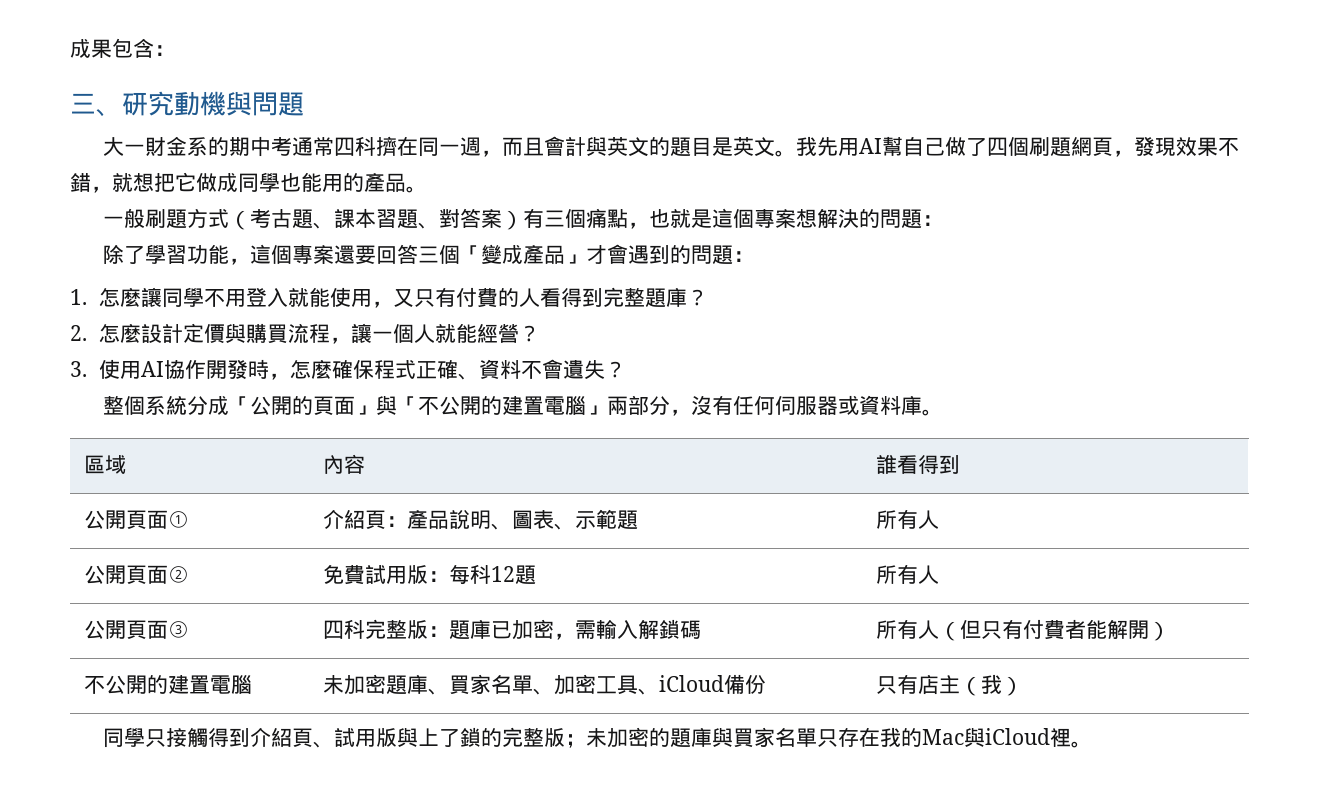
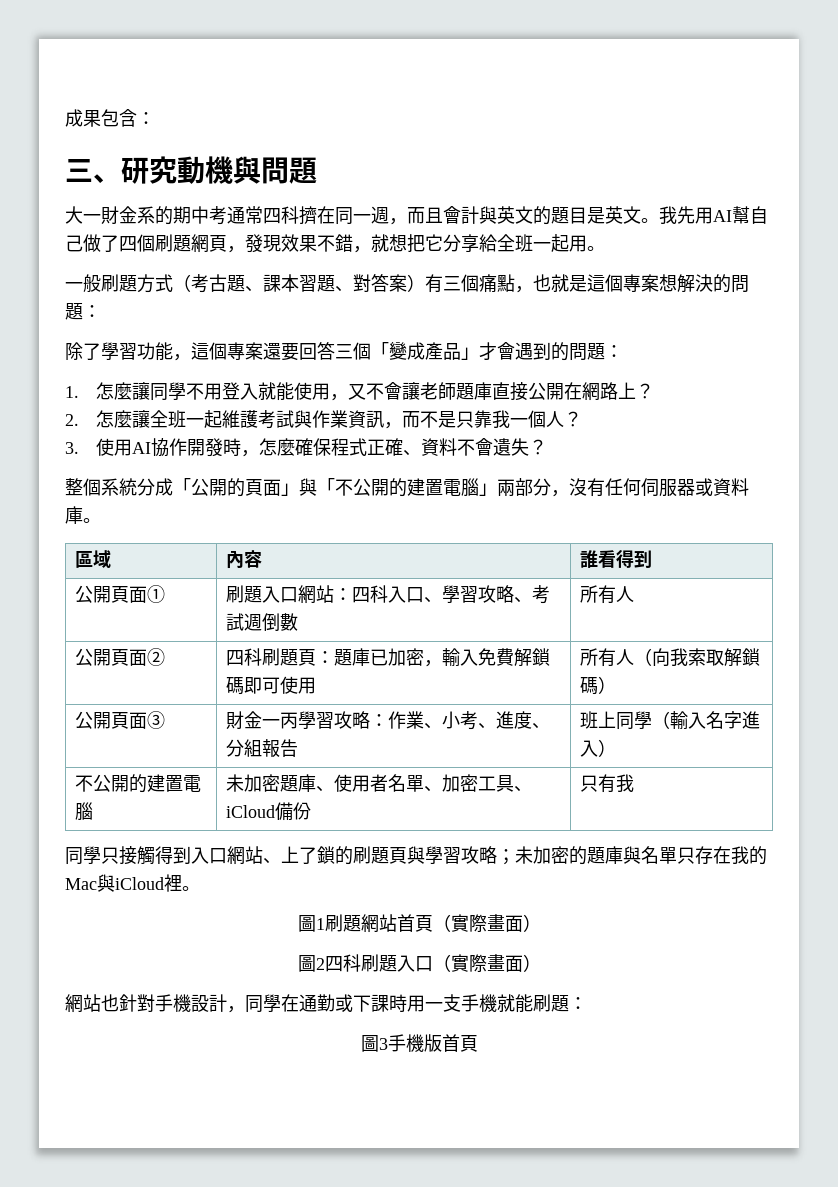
- 我先用AI幫自己做了四個刷題網頁，發現效果不錯，就想把它做成同學也能用的產品。
+ 我先用AI幫自己做了四個刷題網頁，發現效果不錯，就想把它分享給全班一起用。
- 1.怎麼讓同學不用登入就能使用，又只有付費的人看得到完整題庫？
- 2.怎麼設計定價與購買流程，讓一個人就能經營？
+ 1.怎麼讓同學不用登入就能使用，又不會讓老師題庫直接公開在網路上？
+ 2.怎麼讓全班一起維護考試與作業資訊，而不是只靠我一個人？
- 公開頁面① | 介紹頁：產品說明、圖表、示範題 | 所有人
+ 公開頁面① | 刷題入口網站：四科入口、學習攻略、考試週倒數 | 所有人
- 公開頁面② | 免費試用版：每科12題 | 所有人
- 公開頁面③ | 四科完整版：題庫已加密，需輸入解鎖碼 | 所有人（但只有付費者能解開）
+ 公開頁面② | 四科刷題頁：題庫已加密，輸入免費解鎖碼即可使用 | 所有人（向我索取解鎖碼）
+ 公開頁面③ | 財金一丙學習攻略：作業、小考、進度、分組報告 | 班上同學（輸入名字進入）
- 不公開的建置電腦 | 未加密題庫、買家名單、加密工具、iCloud備份 | 只有店主（我）
+ 不公開的建置電腦 | 未加密題庫、使用者名單、加密工具、iCloud備份 | 只有我
- 同學只接觸得到介紹頁、試用版與上了鎖的完整版；未加密的題庫與買家名單只存在我的Mac與iCloud裡。
+ 同學只接觸得到入口網站、上了鎖的刷題頁與學習攻略；未加密的題庫與名單只存在我的Mac與iCloud裡。
+ 圖1刷題網站首頁（實際畫面）
+ 圖2四科刷題入口（實際畫面）
+ 網站也針對手機設計，同學在通勤或下課時用一支手機就能刷題：
+ 圖3手機版首頁

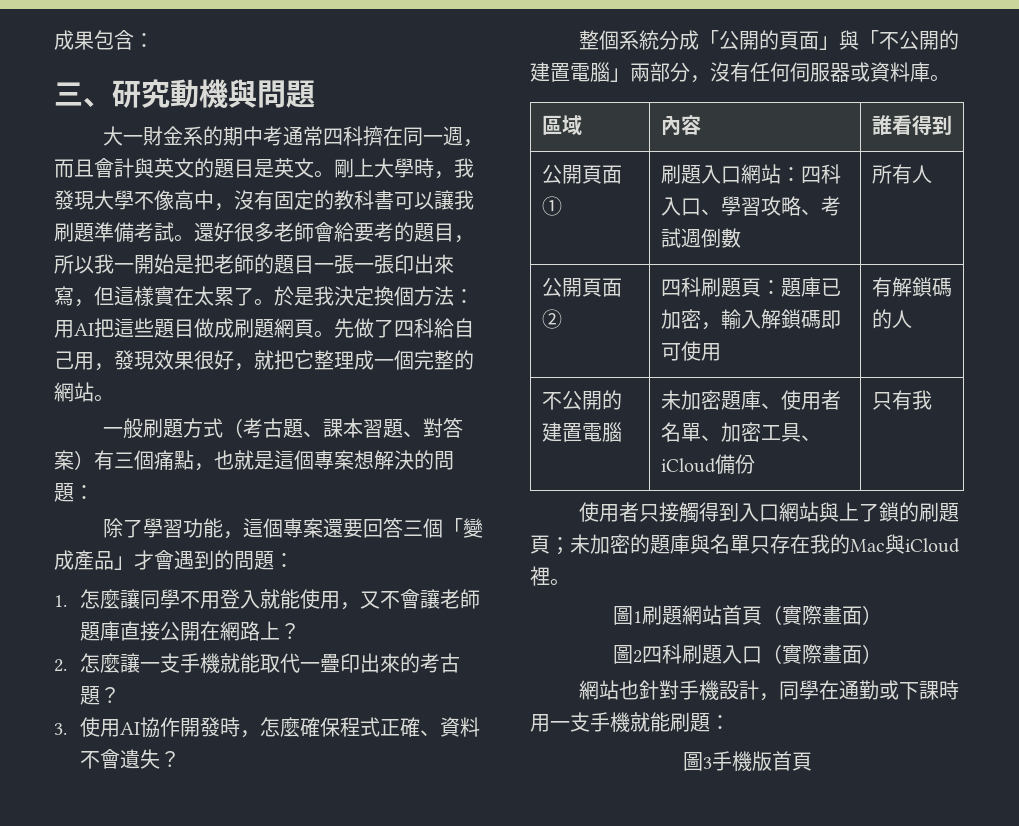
- 我先用AI幫自己做了四個刷題網頁，發現效果不錯，就想把它分享給全班一起用。
+ 剛上大學時，我發現大學不像高中，沒有固定的教科書可以讓我刷題準備考試。還好很多老師會給要考的題目，所以我一開始是把老師的題目一張一張印出來寫，但這樣實在太累了。於是我決定換個方法：用AI把這些題目做成刷題網頁。先做了四科給自己用，發現效果很好，就把它整理成一個完整的網站。
- 2.怎麼讓全班一起維護考試與作業資訊，而不是只靠我一個人？
+ 2.怎麼讓一支手機就能取代一疊印出來的考古題？
- 公開頁面② | 四科刷題頁：題庫已加密，輸入免費解鎖碼即可使用 | 所有人（向我索取解鎖碼）
- 公開頁面③ | 財金一丙學習攻略：作業、小考、進度、分組報告 | 班上同學（輸入名字進入）
+ 公開頁面② | 四科刷題頁：題庫已加密，輸入解鎖碼即可使用 | 有解鎖碼的人
- 同學只接觸得到入口網站、上了鎖的刷題頁與學習攻略；未加密的題庫與名單只存在我的Mac與iCloud裡。
+ 使用者只接觸得到入口網站與上了鎖的刷題頁；未加密的題庫與名單只存在我的Mac與iCloud裡。

